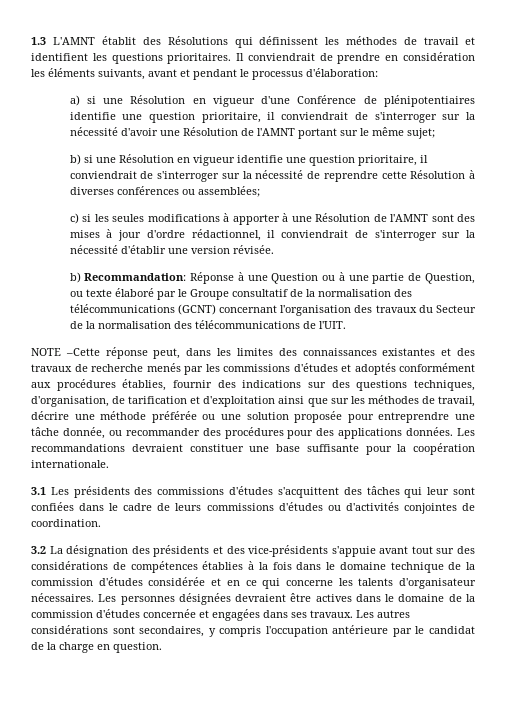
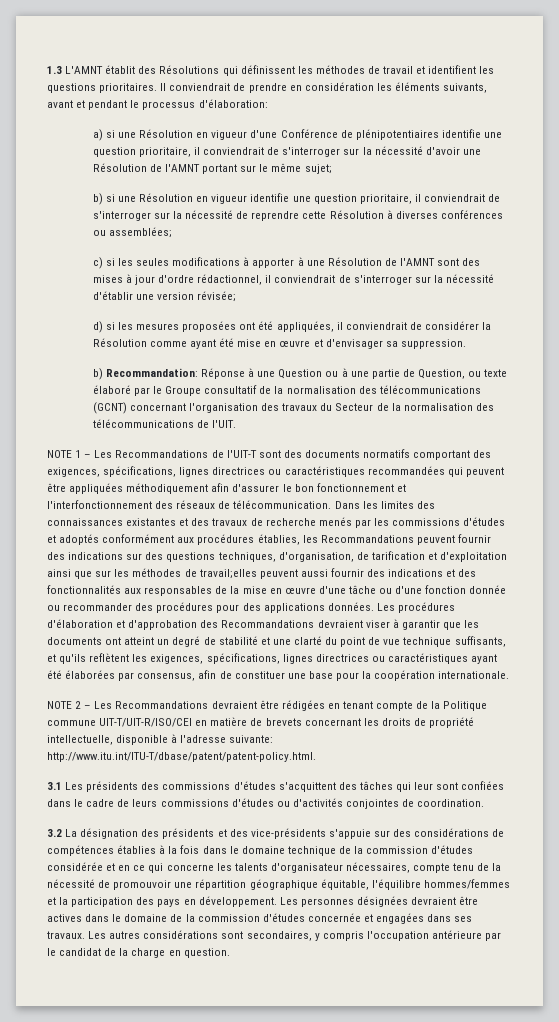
- c) si les seules modifications à apporter à une Résolution de l'AMNT sont des mises à jour d'ordre rédactionnel, il conviendrait de s'interroger sur la nécessité d'établir une version révisée.
+ c) si les seules modifications à apporter à une Résolution de l'AMNT sont des mises à jour d'ordre rédactionnel, il conviendrait de s'interroger sur la nécessité d'établir une version révisée;
+ d) si les mesures proposées ont été appliquées, il conviendrait de considérer la Résolution comme ayant été mise en œuvre et d'envisager sa suppression.
- NOTE –Cette réponse peut, dans les limites des connaissances existantes et des travaux de recherche menés par les commissions d'études et adoptés conformément aux procédures établies, fournir des indications sur des questions techniques, d'organisation, de tarification et d'exploitation ainsi que sur les méthodes de travail, décrire une méthode préférée ou une solution proposée pour entreprendre une tâche donnée, ou recommander des procédures pour des applications données.
+ NOTE 1 – Les Recommandations de l'UIT-T sont des documents normatifs comportant des exigences, spécifications, lignes directrices ou caractéristiques recommandées qui peuvent être appliquées méthodiquement afin d'assurer le bon fonctionnement et l'interfonctionnement des réseaux de télécommunication. Dans les limites des connaissances existantes et des travaux de recherche menés par les commissions d'études et adoptés conformément aux procédures établies, les Recommandations peuvent fournir des indications sur des questions techniques, d'organisation, de tarification et d'exploitation ainsi que sur les méthodes de travail;elles peuvent aussi fournir des indications et des fonctionnalités aux responsables de la mise en œuvre d'une tâche ou d'une fonction donnée ou recommander des procédures pour des applications données.
- Les recommandations devraient constituer une base suffisante pour la coopération internationale.
+ Les procédures d'élaboration et d'approbation des Recommandations devraient viser à garantir que les documents ont atteint un degré de stabilité et une clarté du point de vue technique suffisants, et qu'ils reflètent les exigences, spécifications, lignes directrices ou caractéristiques ayant été élaborées par consensus, afin de constituer une base pour la coopération internationale.
+ NOTE 2 – Les Recommandations devraient être rédigées en tenant compte de la Politique commune UIT-T/UIT-R/ISO/CEI en matière de brevets concernant les droits de propriété intellectuelle, disponible à l'adresse suivante: http://www.itu.int/ITU-T/dbase/patent/patent-policy.html.
- 3.2 La désignation des présidents et des vice-présidents s'appuie avant tout sur des considérations de compétences établies à la fois dans le domaine technique de la commission d'études considérée et en ce qui concerne les talents d'organisateur nécessaires.
+ 3.2 La désignation des présidents et des vice-présidents s'appuie sur des considérations de compétences établies à la fois dans le domaine technique de la commission d'études considérée et en ce qui concerne les talents d'organisateur nécessaires, compte tenu de la nécessité de promouvoir une répartition géographique équitable, l'équilibre hommes/femmes et la participation des pays en développement.

